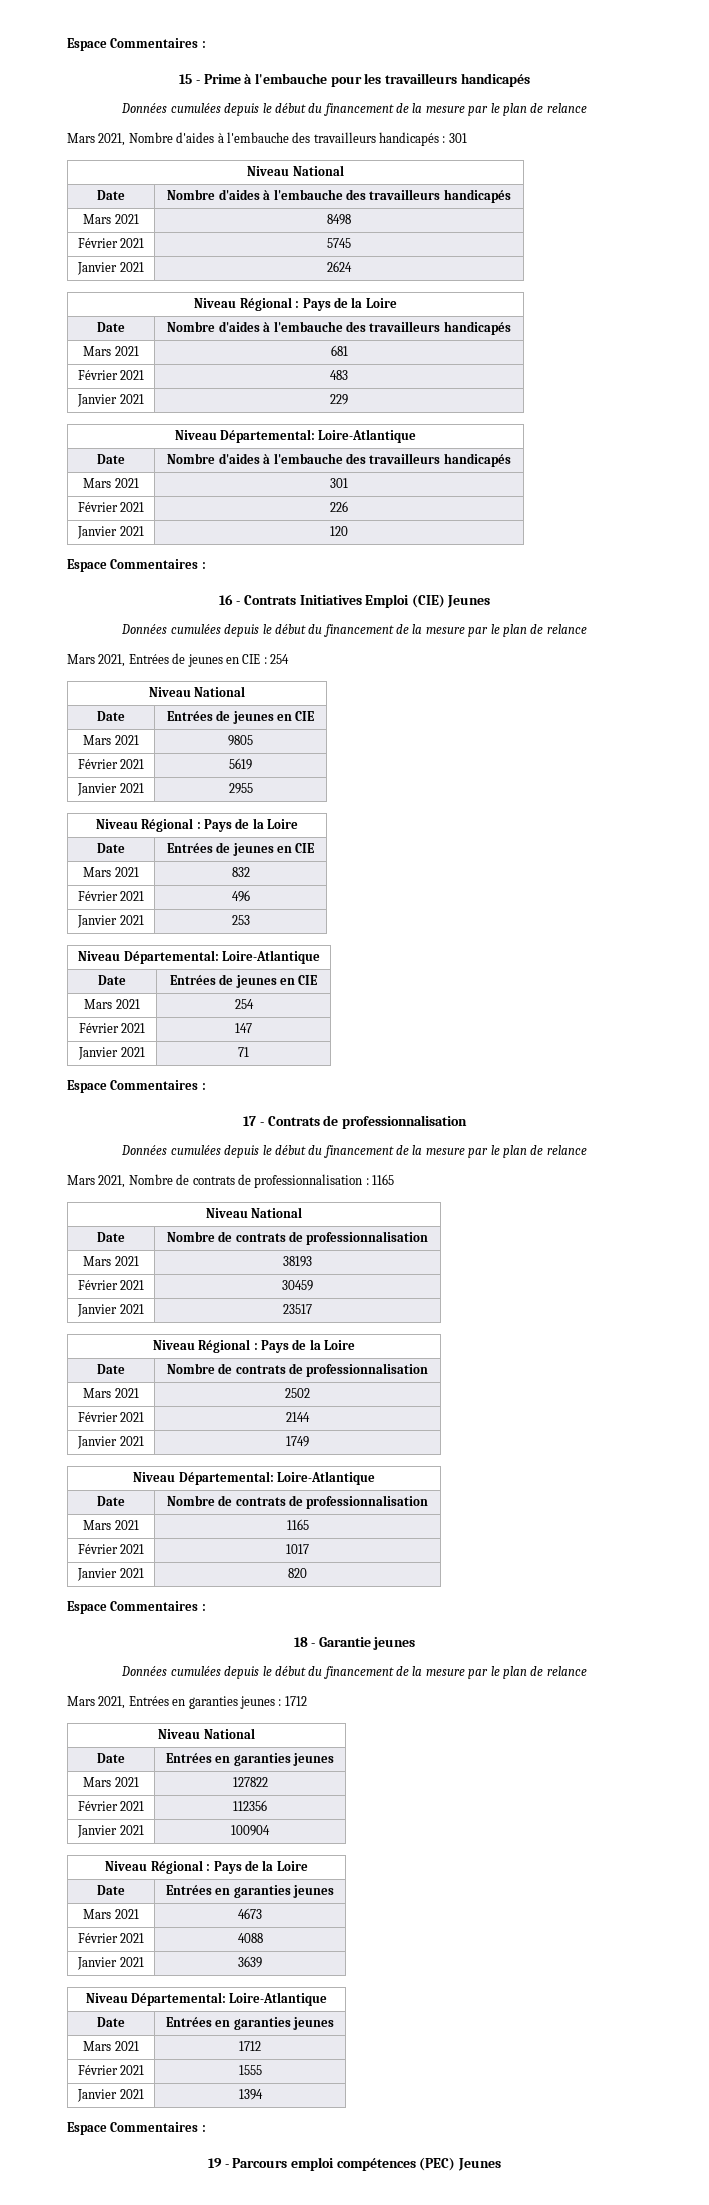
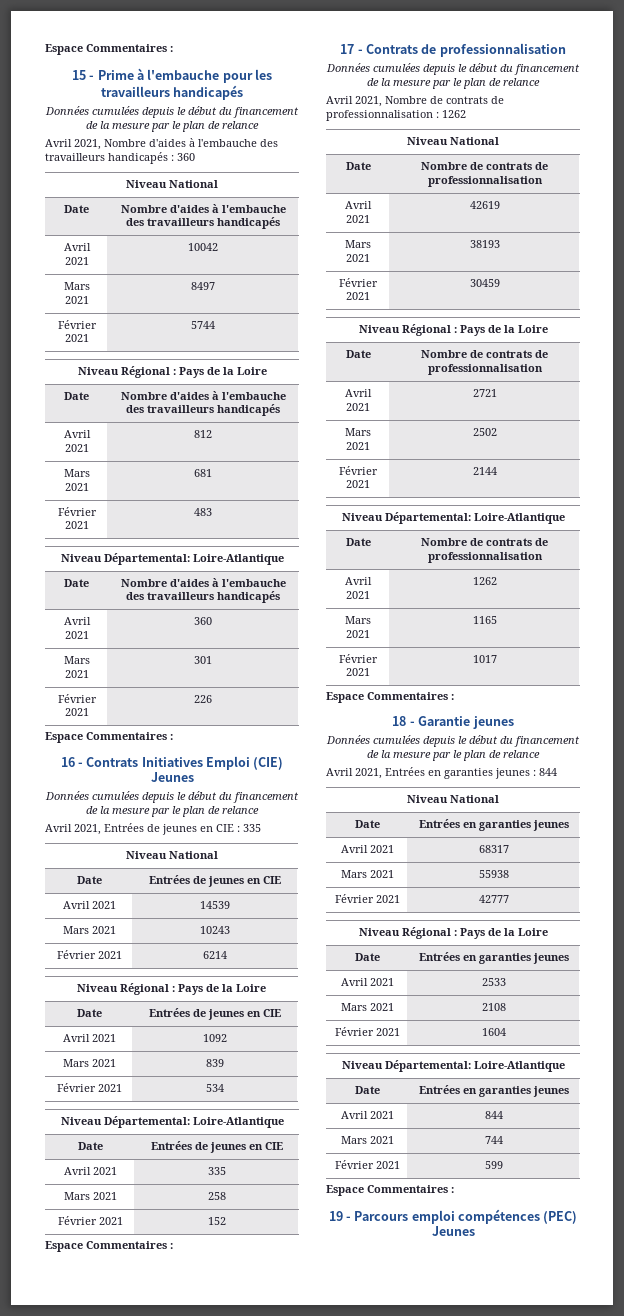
- Mars 2021, Nombre d'aides à l'embauche des travailleurs handicapés : 301
+ Avril 2021, Nombre d'aides à l'embauche des travailleurs handicapés : 360
- Mars 2021 | 8498
- Février 2021 | 5745
- Janvier 2021 | 2624
+ Avril 2021 | 10042
+ Mars 2021 | 8497
+ Février 2021 | 5744
+ Avril 2021 | 812
- Janvier 2021 | 229
+ Avril 2021 | 360
- Janvier 2021 | 120
- Mars 2021, Entrées de jeunes en CIE : 254
+ Avril 2021, Entrées de jeunes en CIE : 335
- Mars 2021 | 9805
- Février 2021 | 5619
- Janvier 2021 | 2955
+ Avril 2021 | 14539
+ Mars 2021 | 10243
+ Février 2021 | 6214
- Mars 2021 | 832
- Février 2021 | 496
- Janvier 2021 | 253
+ Avril 2021 | 1092
+ Mars 2021 | 839
+ Février 2021 | 534
- Mars 2021 | 254
- Février 2021 | 147
- Janvier 2021 | 71
+ Avril 2021 | 335
+ Mars 2021 | 258
+ Février 2021 | 152
- Mars 2021, Nombre de contrats de professionnalisation : 1165
+ Avril 2021, Nombre de contrats de professionnalisation : 1262
+ Avril 2021 | 42619
- Janvier 2021 | 23517
+ Avril 2021 | 2721
- Janvier 2021 | 1749
+ Avril 2021 | 1262
- Janvier 2021 | 820
- Mars 2021, Entrées en garanties jeunes : 1712
+ Avril 2021, Entrées en garanties jeunes : 844
- Mars 2021 | 127822
- Février 2021 | 112356
- Janvier 2021 | 100904
+ Avril 2021 | 68317
+ Mars 2021 | 55938
+ Février 2021 | 42777
- Mars 2021 | 4673
- Février 2021 | 4088
- Janvier 2021 | 3639
+ Avril 2021 | 2533
+ Mars 2021 | 2108
+ Février 2021 | 1604
- Mars 2021 | 1712
- Février 2021 | 1555
- Janvier 2021 | 1394
+ Avril 2021 | 844
+ Mars 2021 | 744
+ Février 2021 | 599

